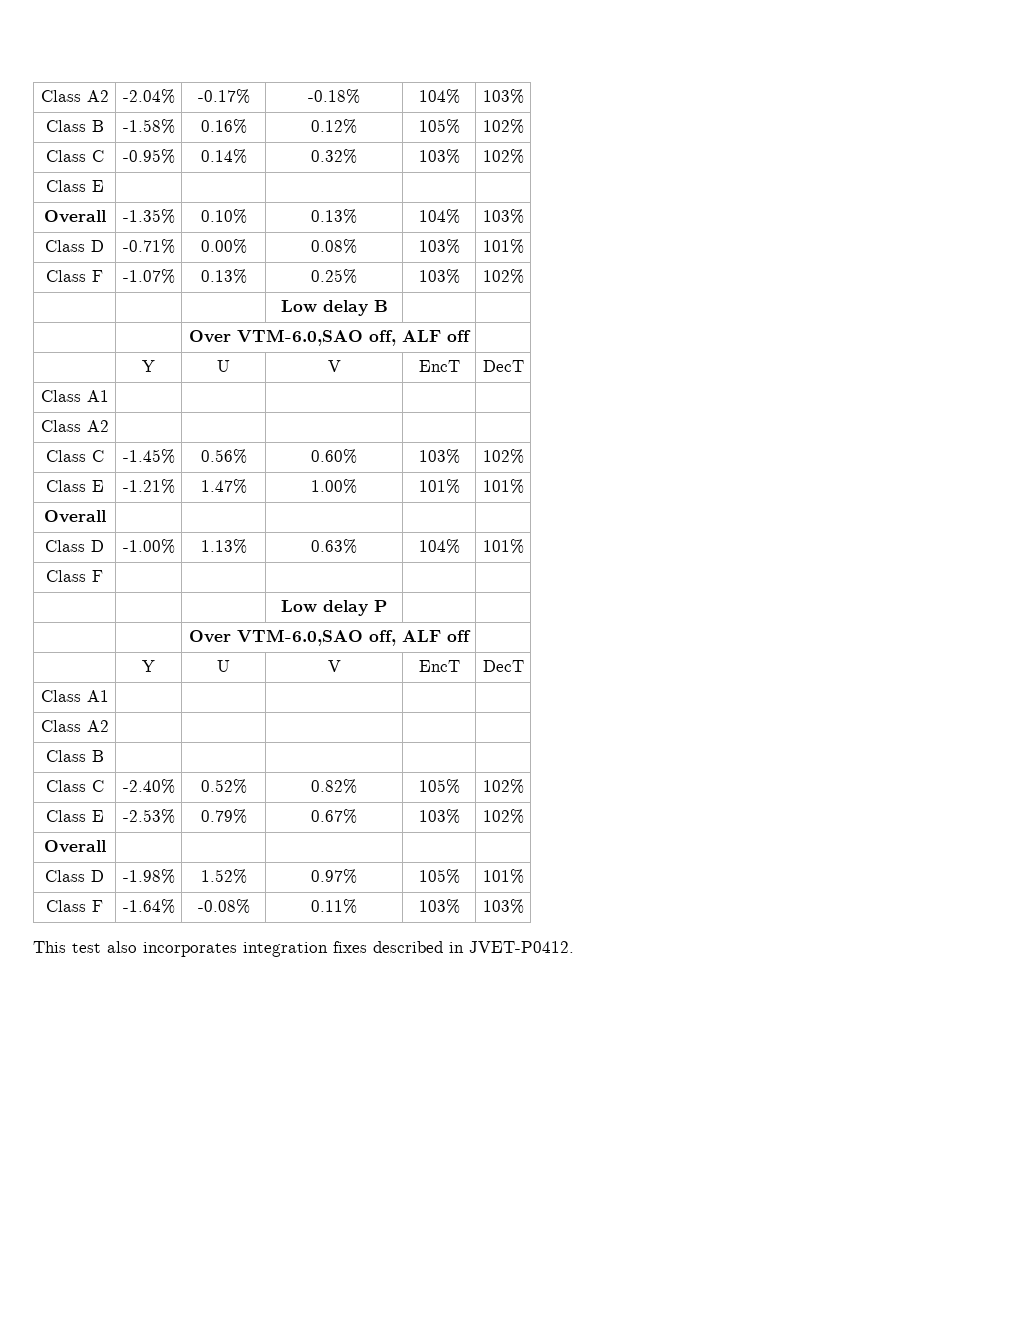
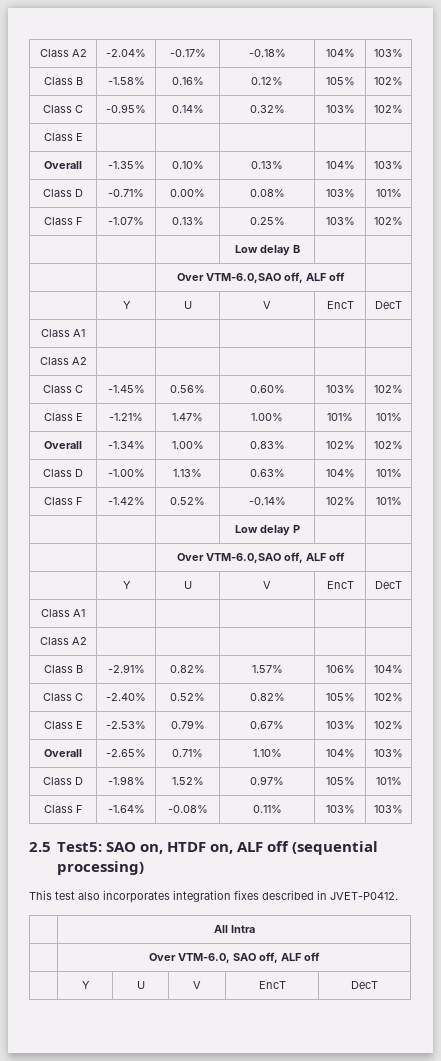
  Class E | -1.21% | 1.47% | 1.00% | 101% | 101%
- Overall | | | | |
+ Overall | -1.34% | 1.00% | 0.83% | 102% | 102%
- Class F | | | | |
+ Class F | -1.42% | 0.52% | -0.14% | 102% | 101%
- Class B | | | | |
+ Class B | -2.91% | 0.82% | 1.57% | 106% | 104%
  Class E | -2.53% | 0.79% | 0.67% | 103% | 102%
- Overall | | | | |
+ Overall | -2.65% | 0.71% | 1.10% | 104% | 103%
+ 2.5 Test5: SAO on, HTDF on, ALF off (sequential processing)
+ | All Intra
+ | Over VTM-6.0, SAO off, ALF off
+ | Y | U | V | EncT | DecT

